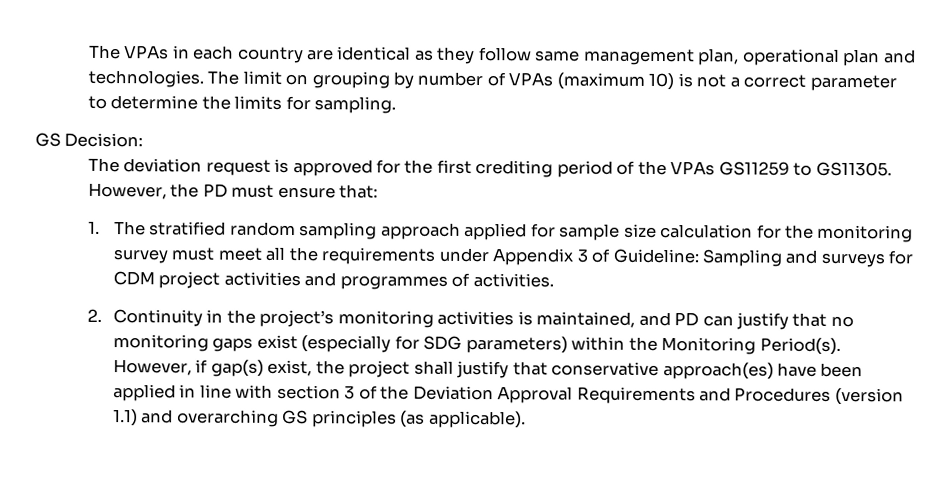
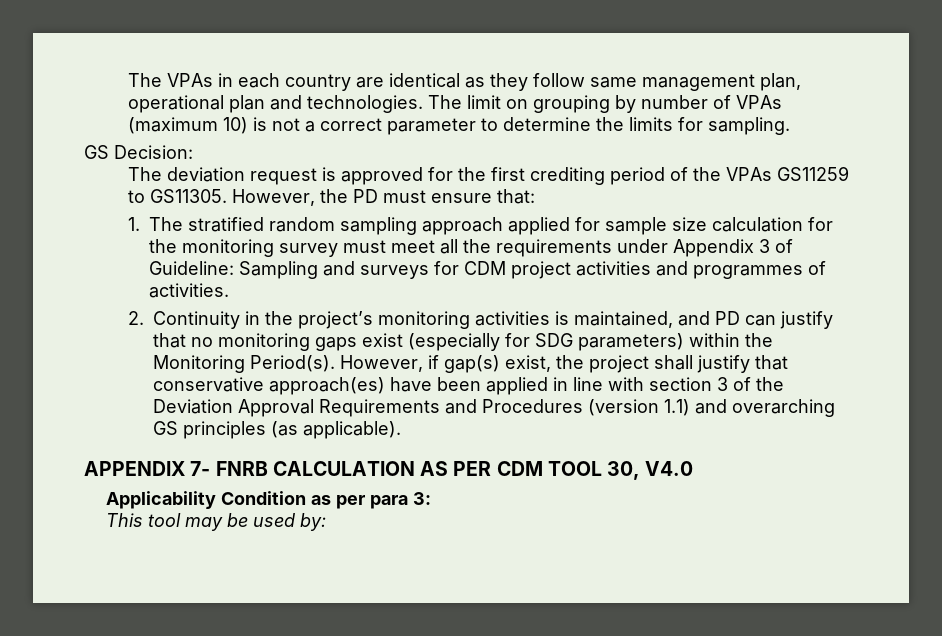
+ APPENDIX 7- FNRB CALCULATION AS PER CDM TOOL 30, V4.0
+ Applicability Condition as per para 3:
+ This tool may be used by:

